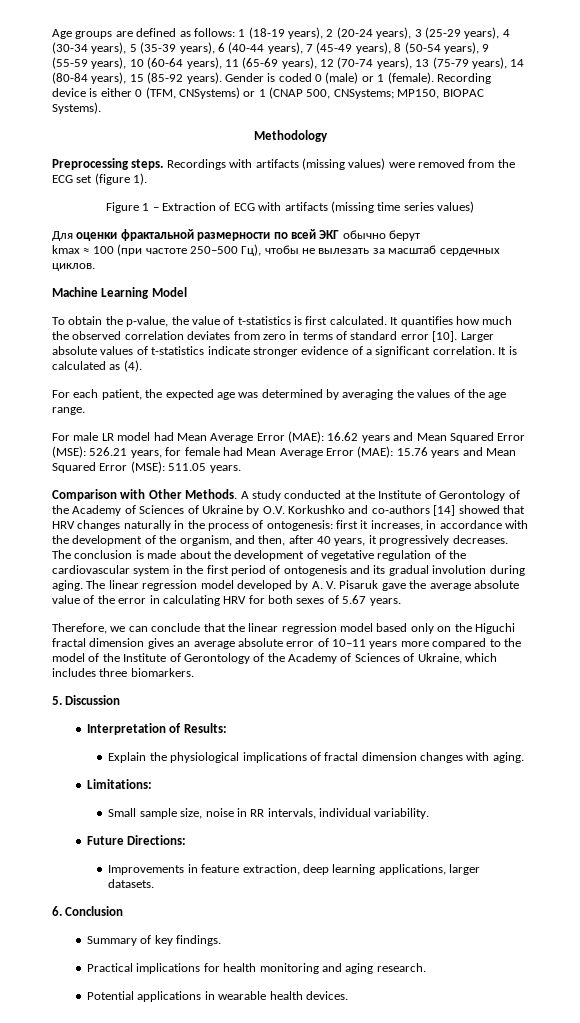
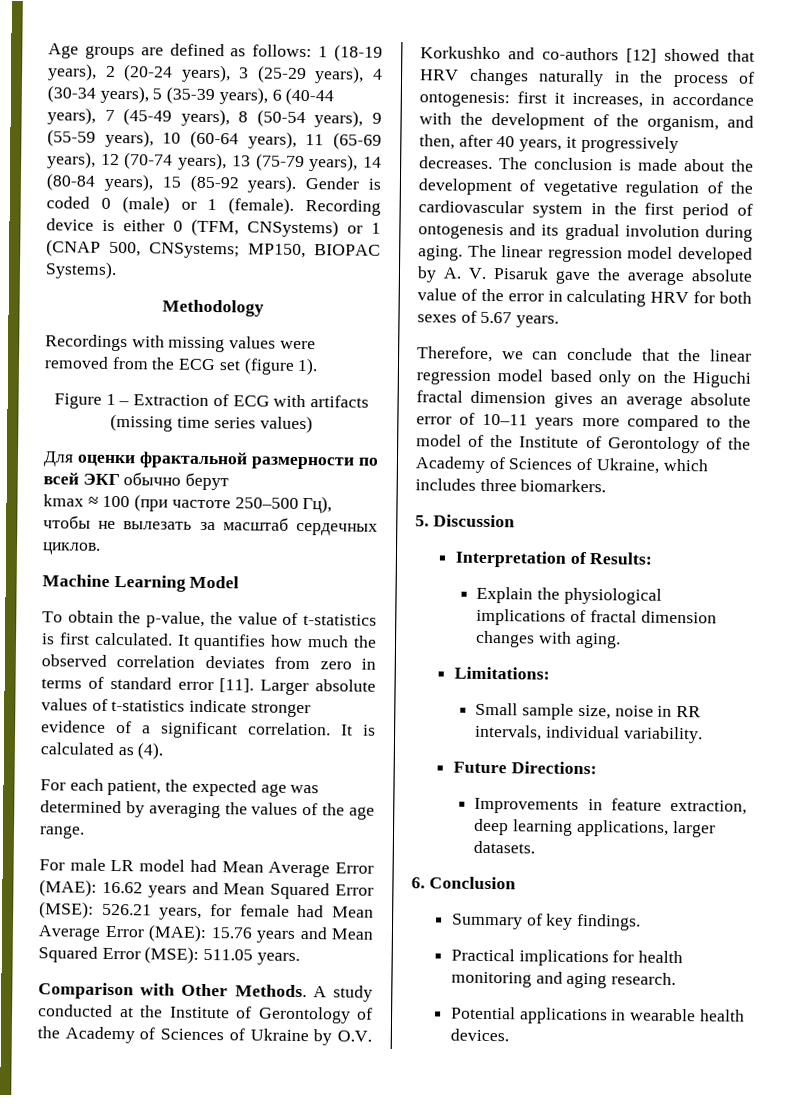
- Preprocessing steps. Recordings with artifacts (missing values) were removed from the ECG set (figure 1).
+ Recordings with missing values were removed from the ECG set (figure 1).
- It quantifies how much the observed correlation deviates from zero in terms of standard error [10].
+ It quantifies how much the observed correlation deviates from zero in terms of standard error [11].
- A study conducted at the Institute of Gerontology of the Academy of Sciences of Ukraine by O.V. Korkushko and co-authors [14] showed that HRV changes naturally in the process of ontogenesis: first it increases, in accordance with the development of the organism, and then, after 40 years, it progressively decreases.
+ A study conducted at the Institute of Gerontology of the Academy of Sciences of Ukraine by O.V. Korkushko and co-authors [12] showed that HRV changes naturally in the process of ontogenesis: first it increases, in accordance with the development of the organism, and then, after 40 years, it progressively decreases.

